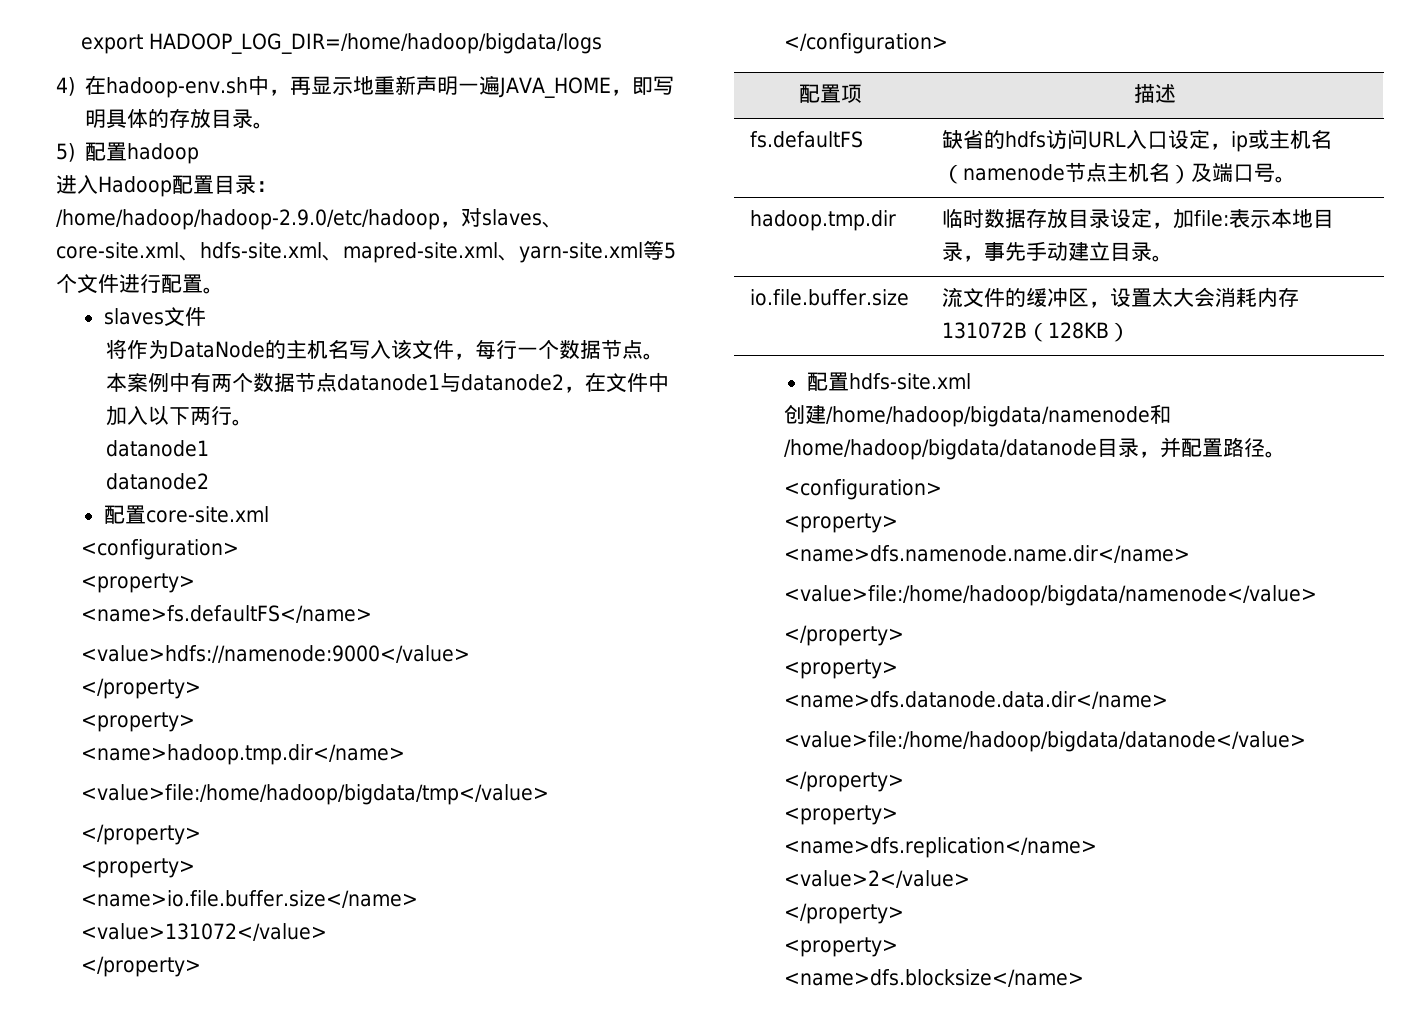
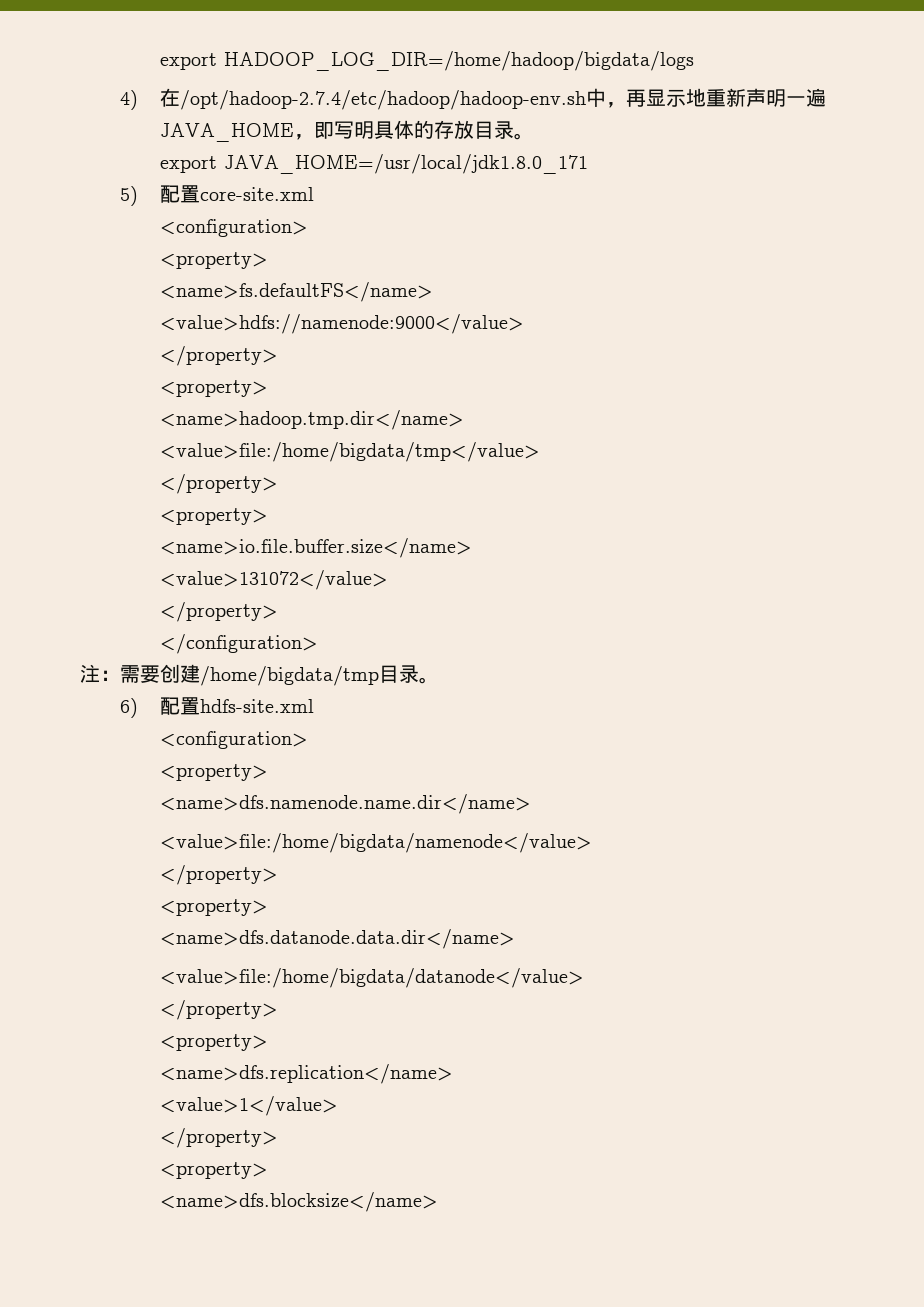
- 4)在hadoop-env.sh中，再显示地重新声明一遍JAVA_HOME，即写明具体的存放目录。
+ 4)在/opt/hadoop-2.7.4/etc/hadoop/hadoop-env.sh中，再显示地重新声明一遍JAVA_HOME，即写明具体的存放目录。
+ export JAVA_HOME=/usr/local/jdk1.8.0_171
- 5)配置hadoop
- 进入Hadoop配置目录：/home/hadoop/hadoop-2.9.0/etc/hadoop，对slaves、core-site.xml、hdfs-site.xml、mapred-site.xml、yarn-site.xml等5个文件进行配置。
- slaves文件
- 将作为DataNode的主机名写入该文件，每行一个数据节点。本案例中有两个数据节点datanode1与datanode2，在文件中加入以下两行。
- datanode1
- datanode2
- 配置core-site.xml
+ 5)配置core-site.xml
- <value>file:/home/hadoop/bigdata/tmp</value>
+ <value>file:/home/bigdata/tmp</value>
- 配置项 | 描述
- fs.defaultFS | 缺省的hdfs访问URL入口设定，ip或主机名（namenode节点主机名）及端口号。
- hadoop.tmp.dir | 临时数据存放目录设定，加file:表示本地目录，事先手动建立目录。
- io.file.buffer.size | 流文件的缓冲区，设置太大会消耗内存131072B（128KB）
- 配置hdfs-site.xml
- 创建/home/hadoop/bigdata/namenode和/home/hadoop/bigdata/datanode目录，并配置路径。
+ 注：需要创建/home/bigdata/tmp目录。
+ 6)配置hdfs-site.xml
- <value>file:/home/hadoop/bigdata/namenode</value>
+ <value>file:/home/bigdata/namenode</value>
- <value>file:/home/hadoop/bigdata/datanode</value>
+ <value>file:/home/bigdata/datanode</value>
- <value>2</value>
+ <value>1</value>

